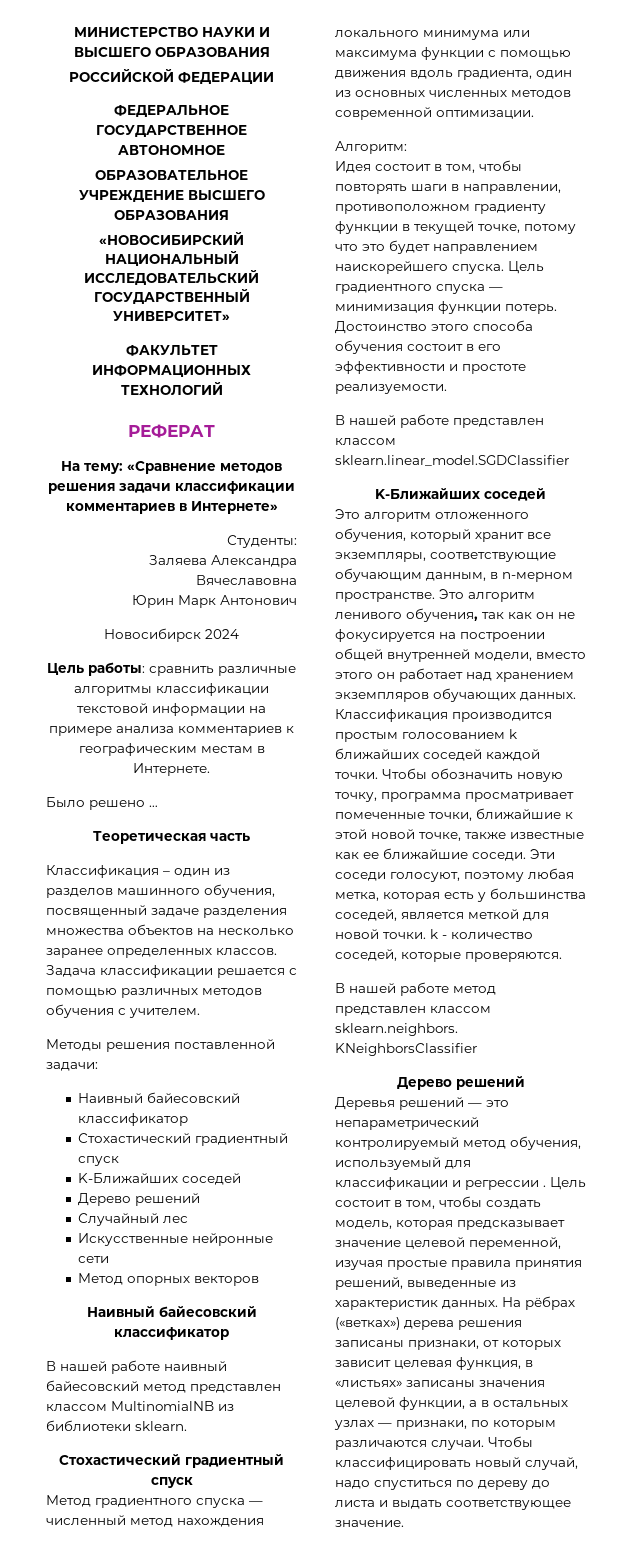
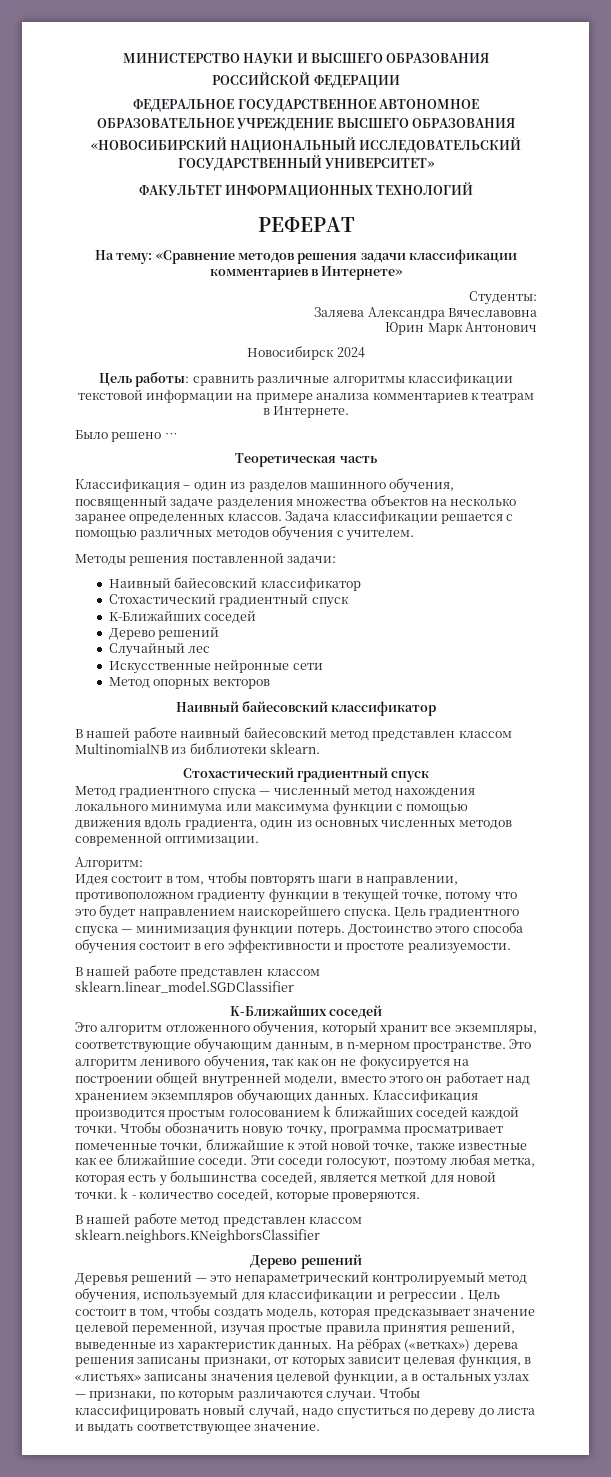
- Цель работы: сравнить различные алгоритмы классификации текстовой информации на примере анализа комментариев к географическим местам в Интернете.
+ Цель работы: сравнить различные алгоритмы классификации текстовой информации на примере анализа комментариев к театрам в Интернете.

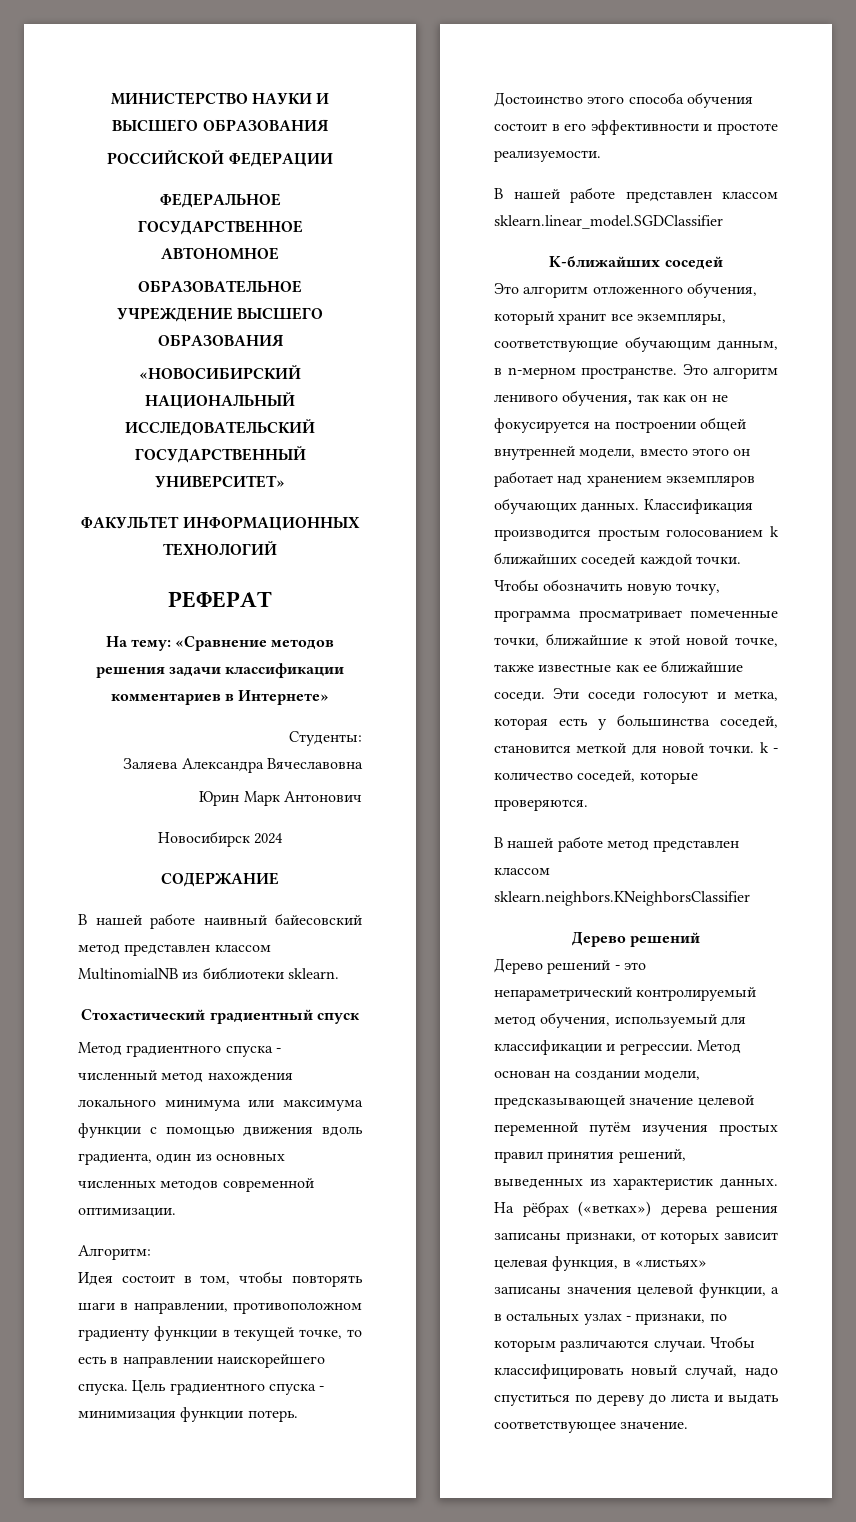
- Цель работы: сравнить различные алгоритмы классификации текстовой информации на примере анализа комментариев к театрам в Интернете.
- Было решено …
- Теоретическая часть
- Классификация – один из разделов машинного обучения, посвященный задаче разделения множества объектов на несколько заранее определенных классов. Задача классификации решается с помощью различных методов обучения с учителем.
- Методы решения поставленной задачи:
- Наивный байесовский классификатор
- Стохастический градиентный спуск
- K-Ближайших соседей
- Дерево решений
- Случайный лес
- Искусственные нейронные сети
- Метод опорных векторов
- Наивный байесовский классификатор
+ СОДЕРЖАНИЕ
- Метод градиентного спуска — численный метод нахождения локального минимума или максимума функции с помощью движения вдоль градиента, один из основных численных методов современной оптимизации.
+ Метод градиентного спуска - численный метод нахождения локального минимума или максимума функции с помощью движения вдоль градиента, один из основных численных методов современной оптимизации.
- Идея состоит в том, чтобы повторять шаги в направлении, противоположном градиенту функции в текущей точке, потому что это будет направлением наискорейшего спуска.
+ Идея состоит в том, чтобы повторять шаги в направлении, противоположном градиенту функции в текущей точке, то есть в направлении наискорейшего спуска.
- Цель градиентного спуска — минимизация функции потерь.
+ Цель градиентного спуска - минимизация функции потерь.
  В нашей работе представлен классом sklearn.linear_model.SGDClassifier
- K-Ближайших соседей
+ K-ближайших соседей
- Эти соседи голосуют, поэтому любая метка, которая есть у большинства соседей, является меткой для новой точки. k - количество соседей, которые проверяются.
+ Эти соседи голосуют и метка, которая есть у большинства соседей, становится меткой для новой точки. k - количество соседей, которые проверяются.
- Деревья решений — это непараметрический контролируемый метод обучения, используемый для классификации и регрессии . Цель состоит в том, чтобы создать модель, которая предсказывает значение целевой переменной, изучая простые правила принятия решений, выведенные из характеристик данных.
+ Дерево решений - это непараметрический контролируемый метод обучения, используемый для классификации и регрессии. Метод основан на создании модели, предсказывающей значение целевой переменной путём изучения простых правил принятия решений, выведенных из характеристик данных.
- На рёбрах («ветках») дерева решения записаны признаки, от которых зависит целевая функция, в «листьях» записаны значения целевой функции, а в остальных узлах — признаки, по которым различаются случаи.
+ На рёбрах («ветках») дерева решения записаны признаки, от которых зависит целевая функция, в «листьях» записаны значения целевой функции, а в остальных узлах - признаки, по которым различаются случаи.

